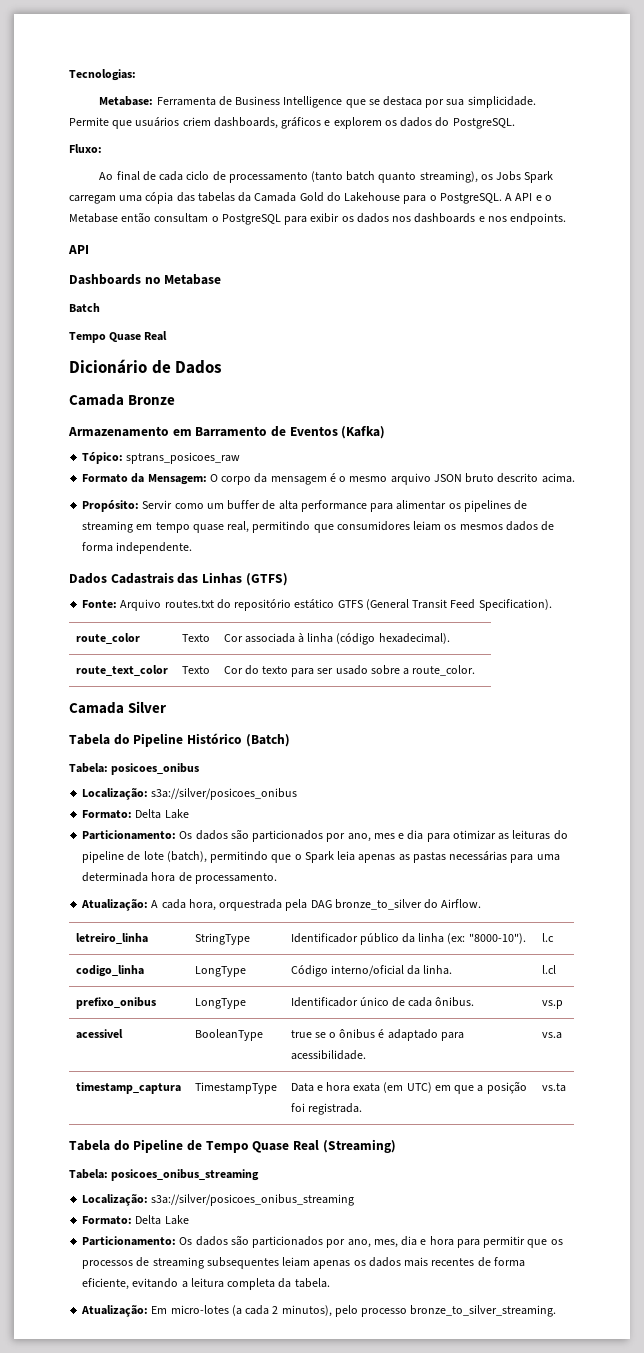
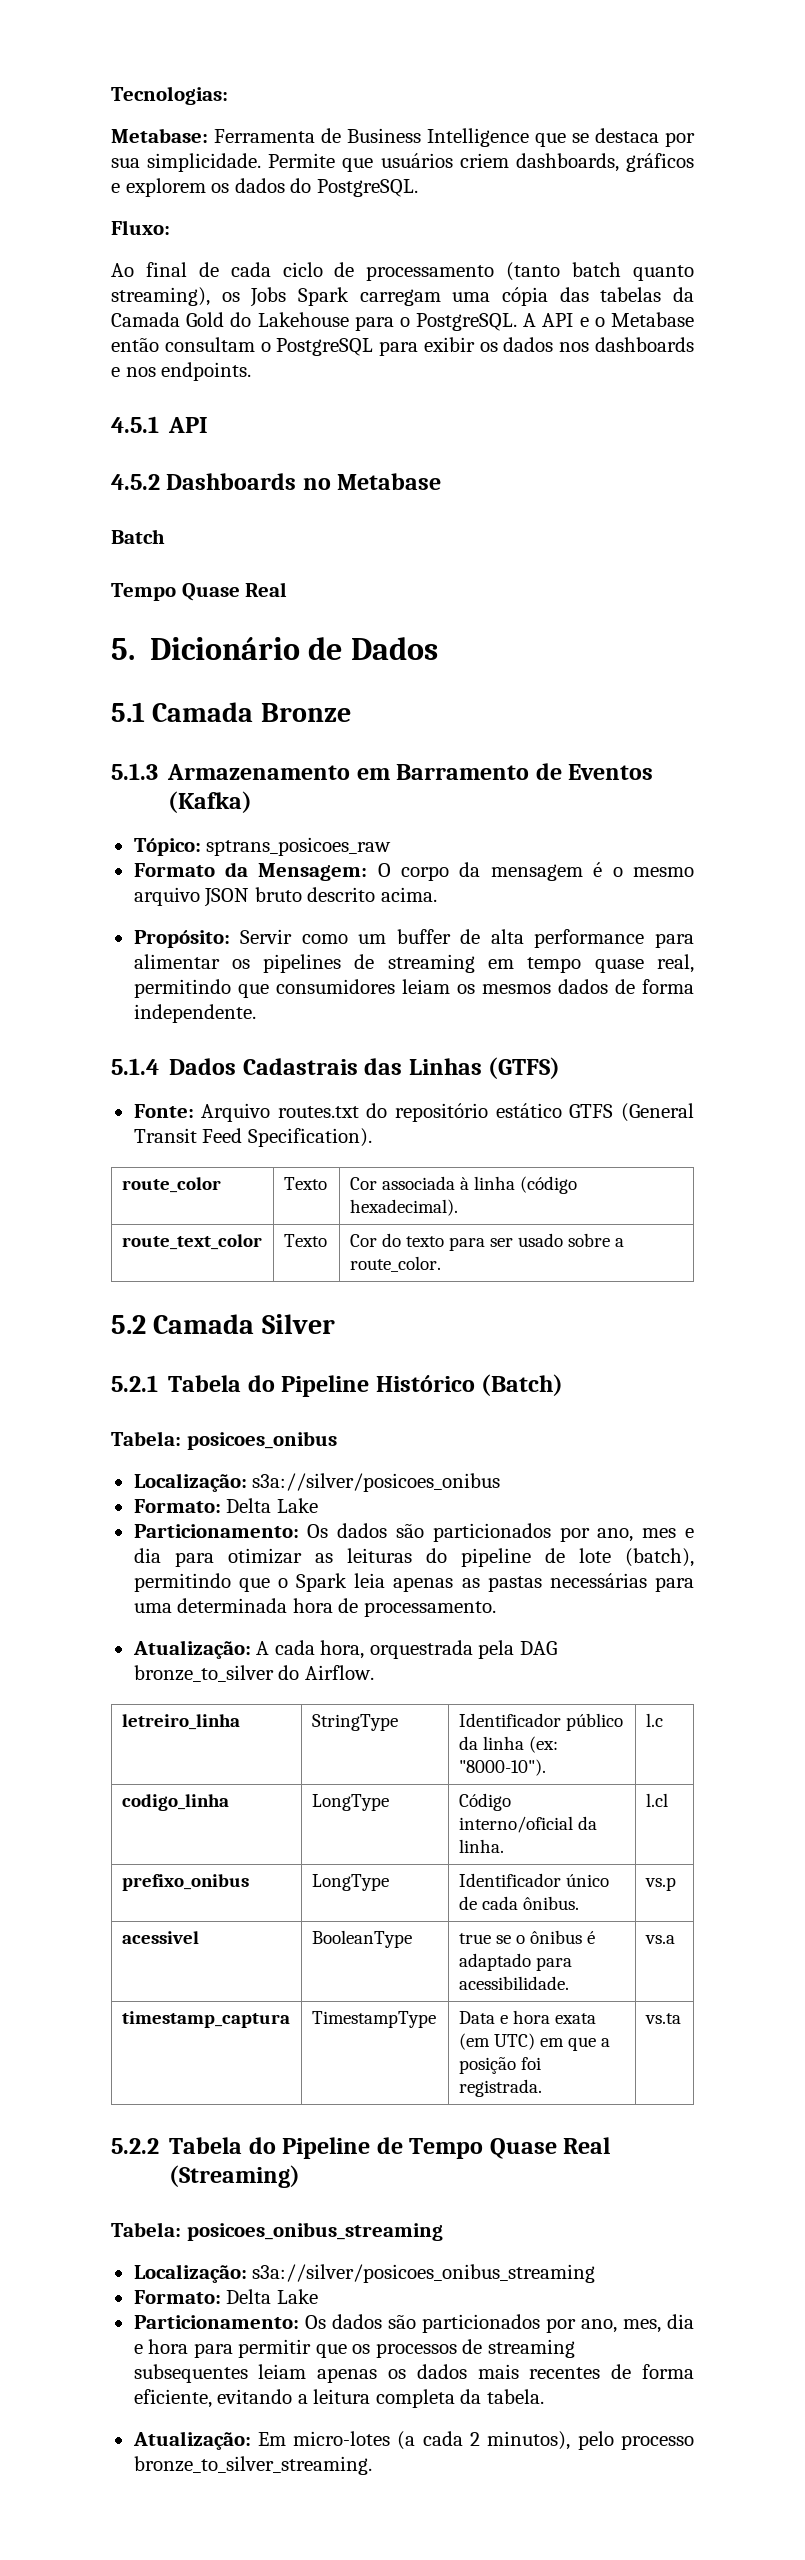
  A API e o Metabase então consultam o PostgreSQL para exibir os dados nos dashboards e nos endpoints.
- API
+ 4.5.1 API
- Dashboards no Metabase
+ 4.5.2 Dashboards no Metabase
- Dicionário de Dados
+ 5. Dicionário de Dados
- Camada Bronze
+ 5.1 Camada Bronze
- Armazenamento em Barramento de Eventos (Kafka)
+ 5.1.3 Armazenamento em Barramento de Eventos (Kafka)
- Dados Cadastrais das Linhas (GTFS)
+ 5.1.4 Dados Cadastrais das Linhas (GTFS)
- Camada Silver
+ 5.2 Camada Silver
- Tabela do Pipeline Histórico (Batch)
+ 5.2.1 Tabela do Pipeline Histórico (Batch)
- Tabela do Pipeline de Tempo Quase Real (Streaming)
+ 5.2.2 Tabela do Pipeline de Tempo Quase Real (Streaming)

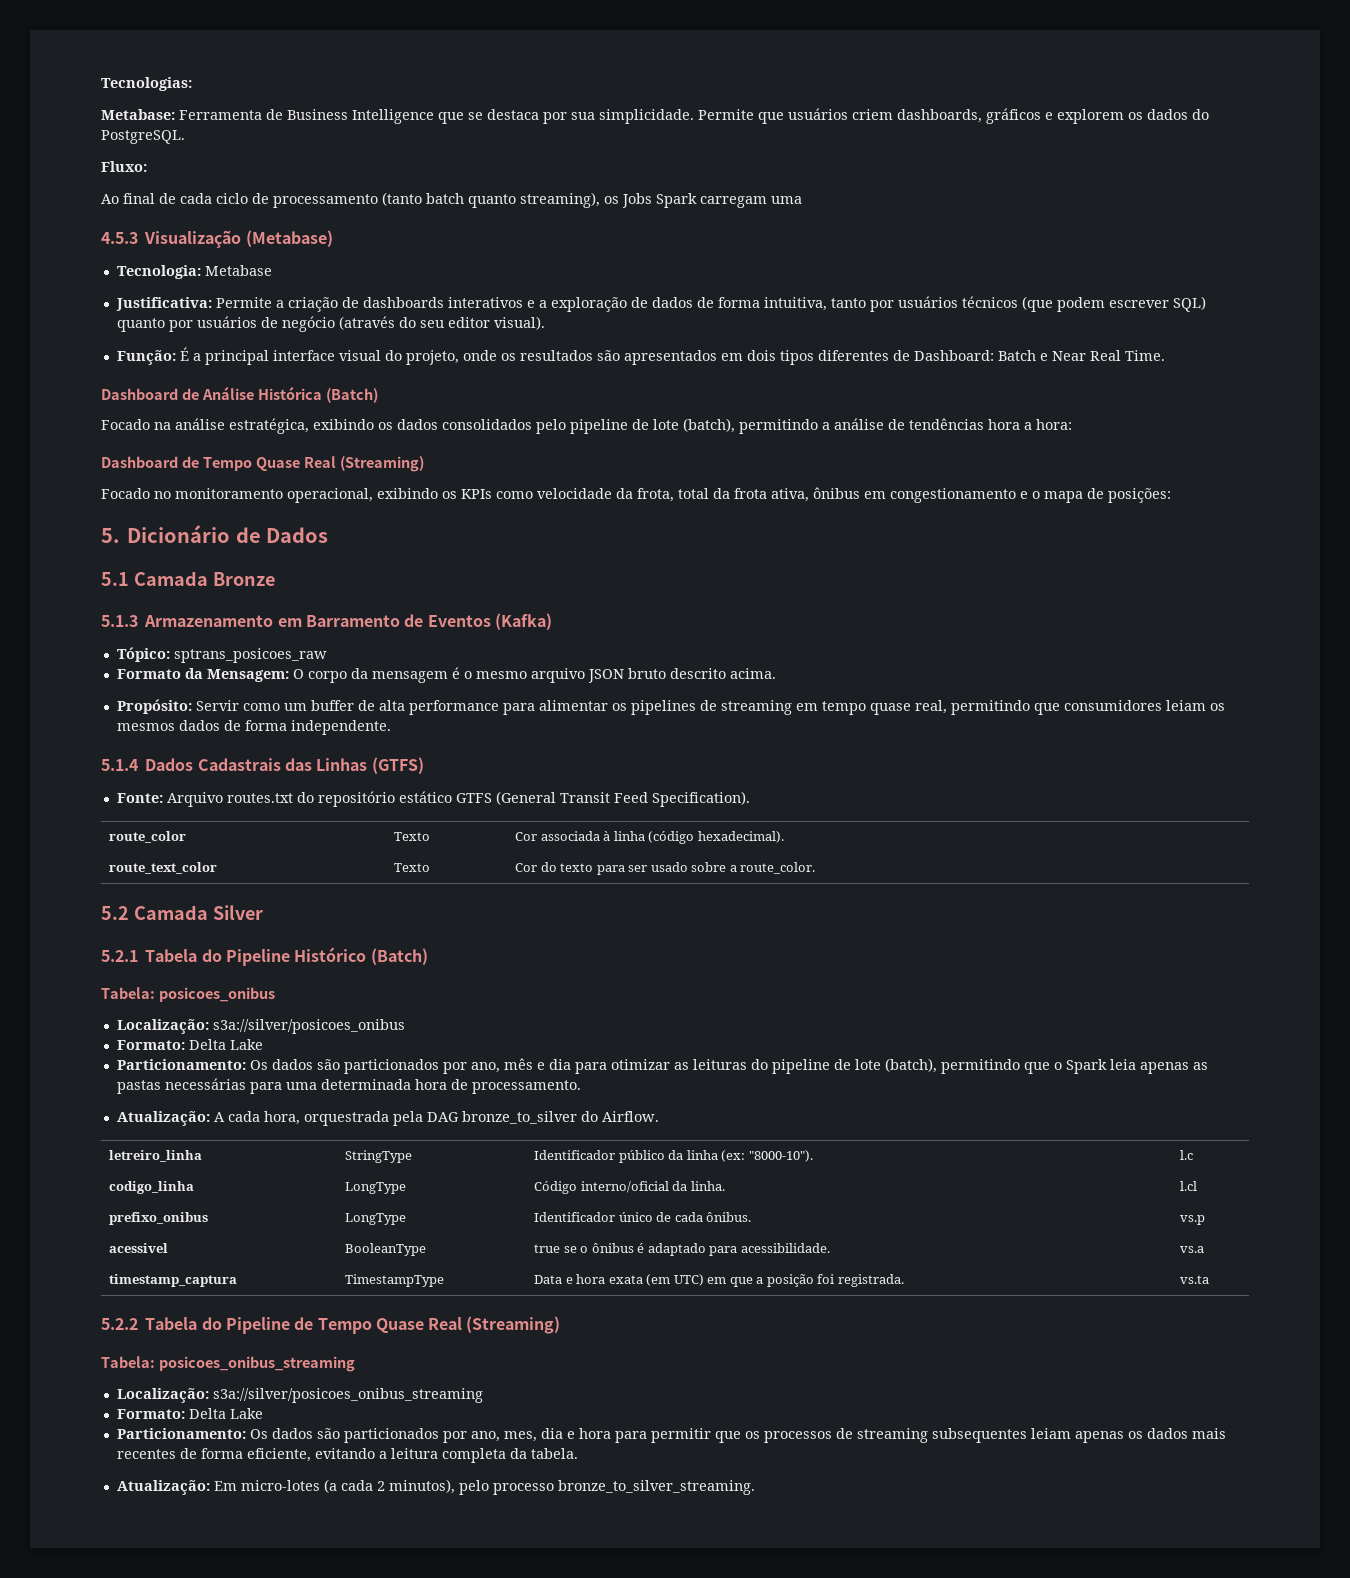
- Ao final de cada ciclo de processamento (tanto batch quanto streaming), os Jobs Spark carregam uma cópia das tabelas da Camada Gold do Lakehouse para o PostgreSQL. A API e o Metabase então consultam o PostgreSQL para exibir os dados nos dashboards e nos endpoints.
- 4.5.1 API
- 4.5.2 Dashboards no Metabase
- Batch
- Tempo Quase Real
+ Ao final de cada ciclo de processamento (tanto batch quanto streaming), os Jobs Spark carregam uma
+ 4.5.3 Visualização (Metabase)
+ Tecnologia: Metabase
+ Justificativa: Permite a criação de dashboards interativos e a exploração de dados de forma intuitiva, tanto por usuários técnicos (que podem escrever SQL) quanto por usuários de negócio (através do seu editor visual).
+ Função: É a principal interface visual do projeto, onde os resultados são apresentados em dois tipos diferentes de Dashboard: Batch e Near Real Time.
+ Dashboard de Análise Histórica (Batch)
+ Focado na análise estratégica, exibindo os dados consolidados pelo pipeline de lote (batch), permitindo a análise de tendências hora a hora:
+ Dashboard de Tempo Quase Real (Streaming)
+ Focado no monitoramento operacional, exibindo os KPIs como velocidade da frota, total da frota ativa, ônibus em congestionamento e o mapa de posições:
- Particionamento: Os dados são particionados por ano, mes e dia para otimizar as leituras do pipeline de lote (batch), permitindo que o Spark leia apenas as pastas necessárias para uma determinada hora de processamento.
+ Particionamento: Os dados são particionados por ano, mês e dia para otimizar as leituras do pipeline de lote (batch), permitindo que o Spark leia apenas as pastas necessárias para uma determinada hora de processamento.

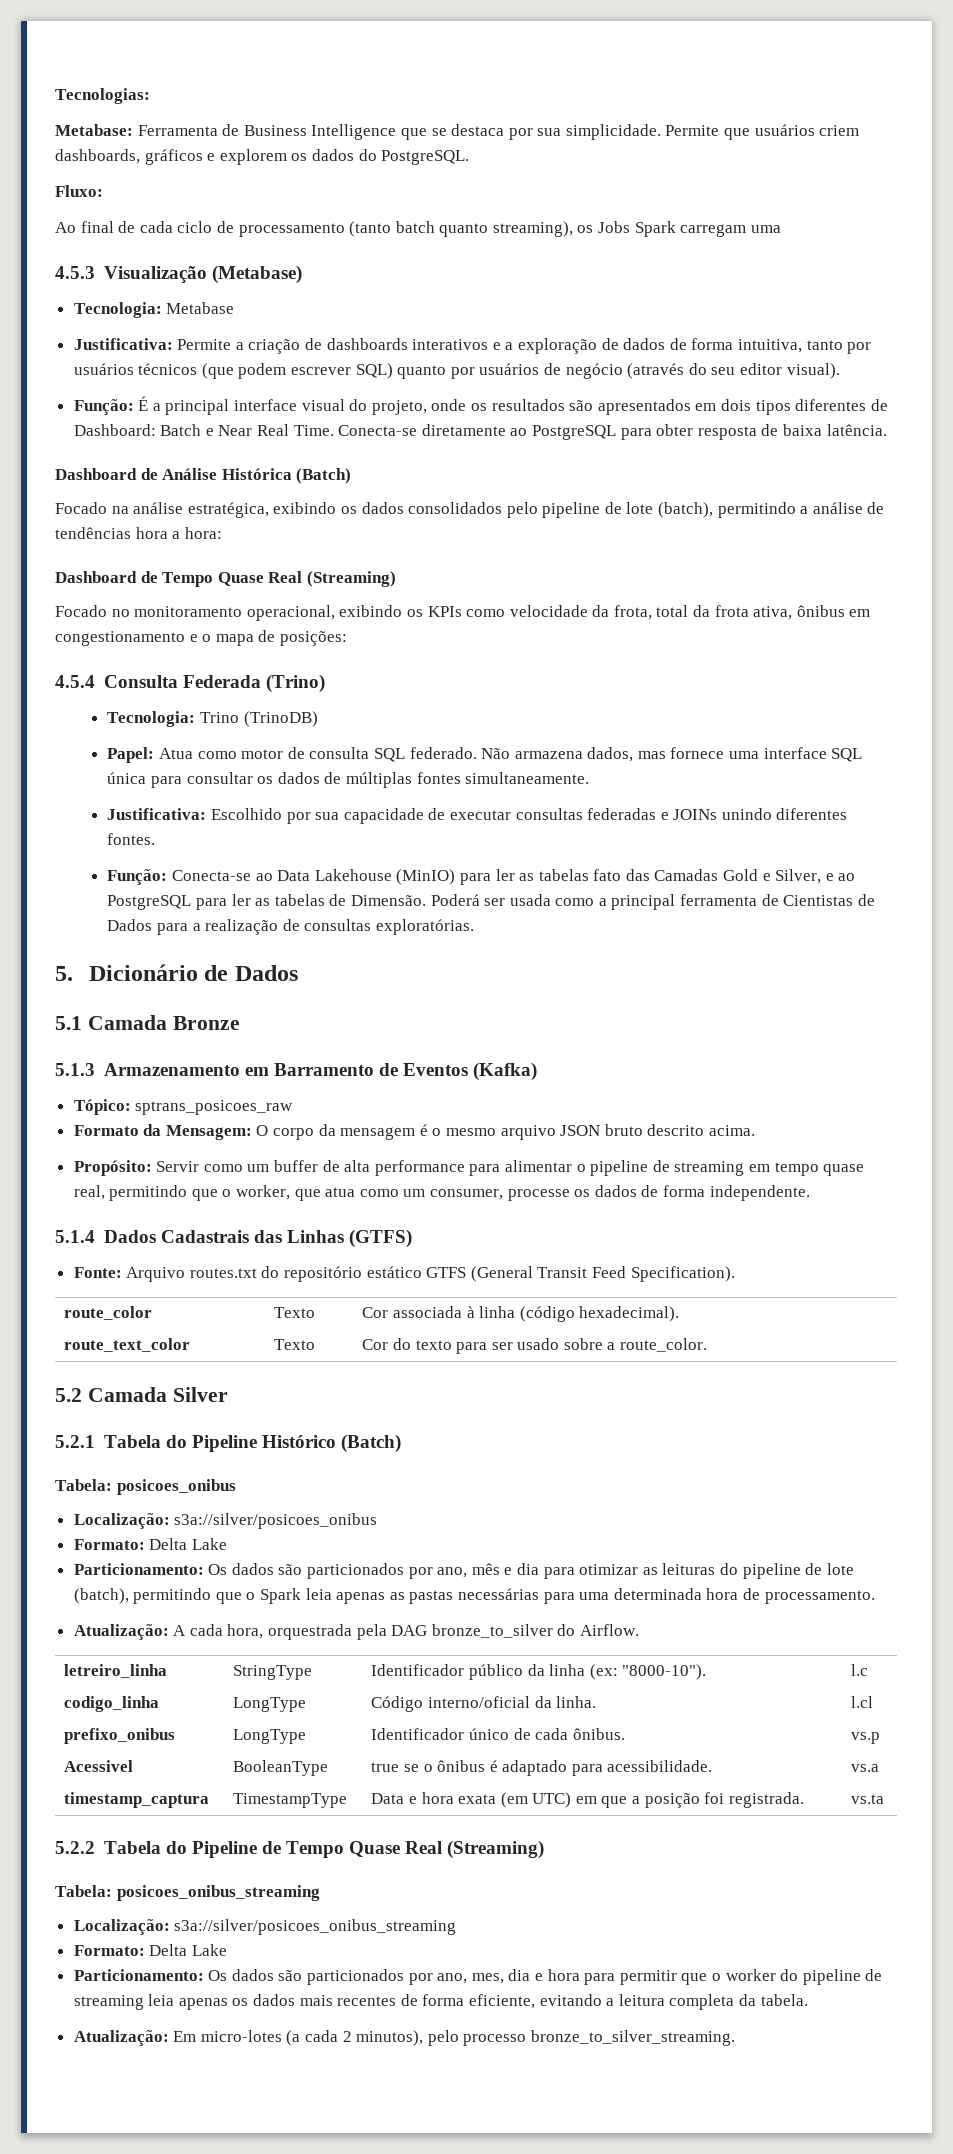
+ Conecta-se diretamente ao PostgreSQL para obter resposta de baixa latência.
+ 4.5.4 Consulta Federada (Trino)
+ Tecnologia: Trino (TrinoDB)
+ Papel: Atua como motor de consulta SQL federado. Não armazena dados, mas fornece uma interface SQL única para consultar os dados de múltiplas fontes simultaneamente.
+ Justificativa: Escolhido por sua capacidade de executar consultas federadas e JOINs unindo diferentes fontes.
+ Função: Conecta-se ao Data Lakehouse (MinIO) para ler as tabelas fato das Camadas Gold e Silver, e ao PostgreSQL para ler as tabelas de Dimensão. Poderá ser usada como a principal ferramenta de Cientistas de Dados para a realização de consultas exploratórias.
- Propósito: Servir como um buffer de alta performance para alimentar os pipelines de streaming em tempo quase real, permitindo que consumidores leiam os mesmos dados de forma independente.
+ Propósito: Servir como um buffer de alta performance para alimentar o pipeline de streaming em tempo quase real, permitindo que o worker, que atua como um consumer, processe os dados de forma independente.
- acessivel | BooleanType | true se o ônibus é adaptado para acessibilidade. | vs.a
+ Acessivel | BooleanType | true se o ônibus é adaptado para acessibilidade. | vs.a
- Particionamento: Os dados são particionados por ano, mes, dia e hora para permitir que os processos de streaming subsequentes leiam apenas os dados mais recentes de forma eficiente, evitando a leitura completa da tabela.
+ Particionamento: Os dados são particionados por ano, mes, dia e hora para permitir que o worker do pipeline de streaming leia apenas os dados mais recentes de forma eficiente, evitando a leitura completa da tabela.

